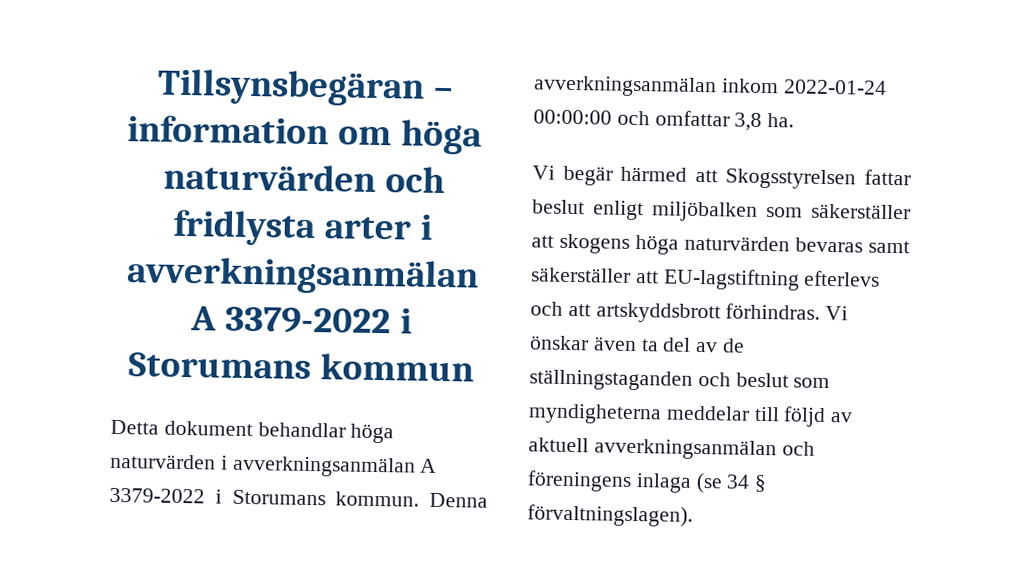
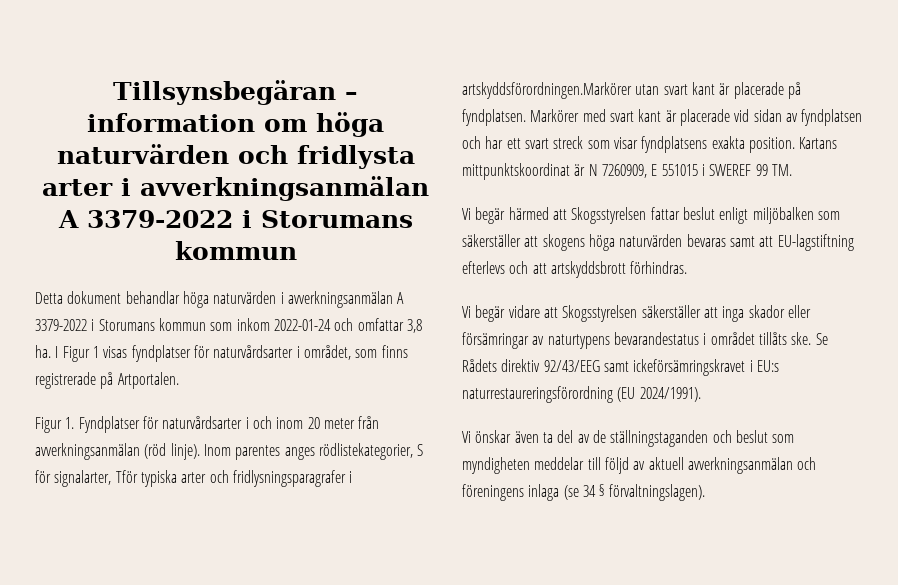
- Detta dokument behandlar höga naturvärden i avverkningsanmälan A 3379-2022 i Storumans kommun. Denna avverkningsanmälan inkom 2022-01-24 00:00:00 och omfattar 3,8 ha.
+ Detta dokument behandlar höga naturvärden i avverkningsanmälan A 3379-2022 i Storumans kommun som inkom 2022-01-24 och omfattar 3,8 ha. I Figur 1 visas fyndplatser för naturvårdsarter i området, som finns registrerade på Artportalen.
+ Figur 1. Fyndplatser för naturvårdsarter i och inom 20 meter från avverkningsanmälan (röd linje). Inom parentes anges rödlistekategorier, S för signalarter, Tför typiska arter och fridlysningsparagrafer i artskyddsförordningen.Markörer utan svart kant är placerade på fyndplatsen. Markörer med svart kant är placerade vid sidan av fyndplatsen och har ett svart streck som visar fyndplatsens exakta position. Kartans mittpunktskoordinat är N 7260909, E 551015 i SWEREF 99 TM.
- Vi begär härmed att Skogsstyrelsen fattar beslut enligt miljöbalken som säkerställer att skogens höga naturvärden bevaras samt säkerställer att EU-lagstiftning efterlevs och att artskyddsbrott förhindras. Vi önskar även ta del av de ställningstaganden och beslut som myndigheterna meddelar till följd av aktuell avverkningsanmälan och föreningens inlaga (se 34 § förvaltningslagen).
+ Vi begär härmed att Skogsstyrelsen fattar beslut enligt miljöbalken som säkerställer att skogens höga naturvärden bevaras samt att EU-lagstiftning efterlevs och att artskyddsbrott förhindras.
+ Vi begär vidare att Skogsstyrelsen säkerställer att inga skador eller försämringar av naturtypens bevarandestatus i området tillåts ske. Se Rådets direktiv 92/43/EEG samt ickeförsämringskravet i EU:s naturrestaureringsförordning (EU 2024/1991).
+ Vi önskar även ta del av de ställningstaganden och beslut som myndigheten meddelar till följd av aktuell avverkningsanmälan och föreningens inlaga (se 34 § förvaltningslagen).

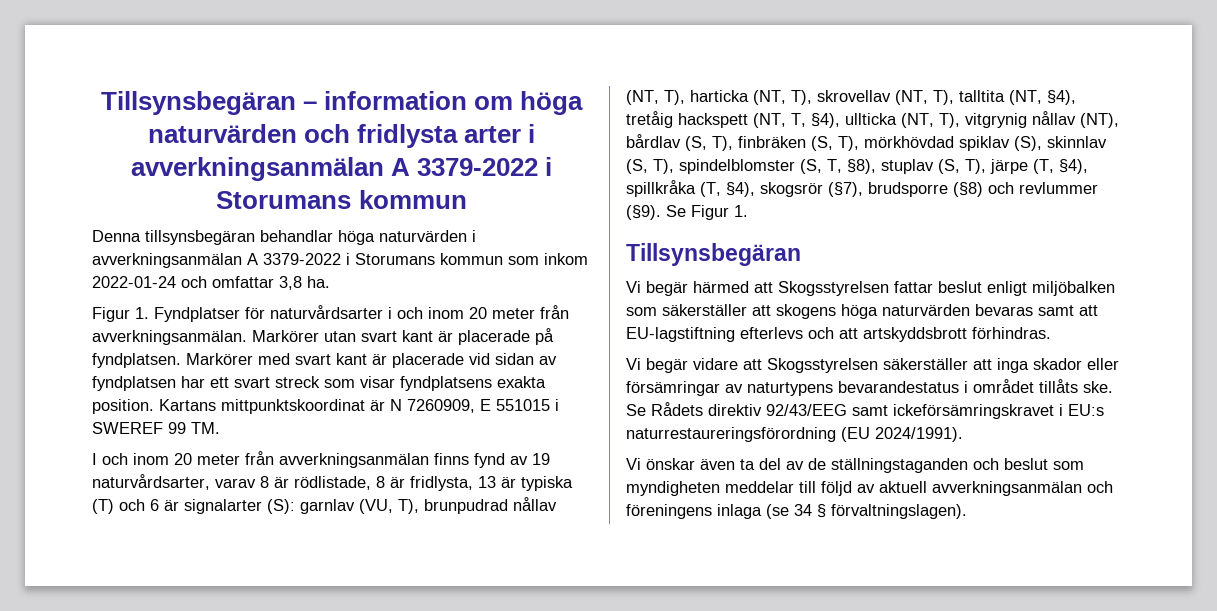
- Detta dokument behandlar höga naturvärden i avverkningsanmälan A 3379-2022 i Storumans kommun som inkom 2022-01-24 och omfattar 3,8 ha. I Figur 1 visas fyndplatser för naturvårdsarter i området, som finns registrerade på Artportalen.
+ Denna tillsynsbegäran behandlar höga naturvärden i avverkningsanmälan A 3379-2022 i Storumans kommun som inkom 2022-01-24 och omfattar 3,8 ha.
- Figur 1. Fyndplatser för naturvårdsarter i och inom 20 meter från avverkningsanmälan (röd linje). Inom parentes anges rödlistekategorier, S för signalarter, Tför typiska arter och fridlysningsparagrafer i artskyddsförordningen.Markörer utan svart kant är placerade på fyndplatsen.
+ Figur 1. Fyndplatser för naturvårdsarter i och inom 20 meter från avverkningsanmälan. Markörer utan svart kant är placerade på fyndplatsen.
- Markörer med svart kant är placerade vid sidan av fyndplatsen och har ett svart streck som visar fyndplatsens exakta position.
+ Markörer med svart kant är placerade vid sidan av fyndplatsen har ett svart streck som visar fyndplatsens exakta position.
+ I och inom 20 meter från avverkningsanmälan finns fynd av 19 naturvårdsarter, varav 8 är rödlistade, 8 är fridlysta, 13 är typiska (T) och 6 är signalarter (S): garnlav (VU, T), brunpudrad nållav (NT, T), harticka (NT, T), skrovellav (NT, T), talltita (NT, §4), tretåig hackspett (NT, T, §4), ullticka (NT, T), vitgrynig nållav (NT), bårdlav (S, T), finbräken (S, T), mörkhövdad spiklav (S), skinnlav (S, T), spindelblomster (S, T, §8), stuplav (S, T), järpe (T, §4), spillkråka (T, §4), skogsrör (§7), brudsporre (§8) och revlummer (§9). Se Figur 1.
+ Tillsynsbegäran

